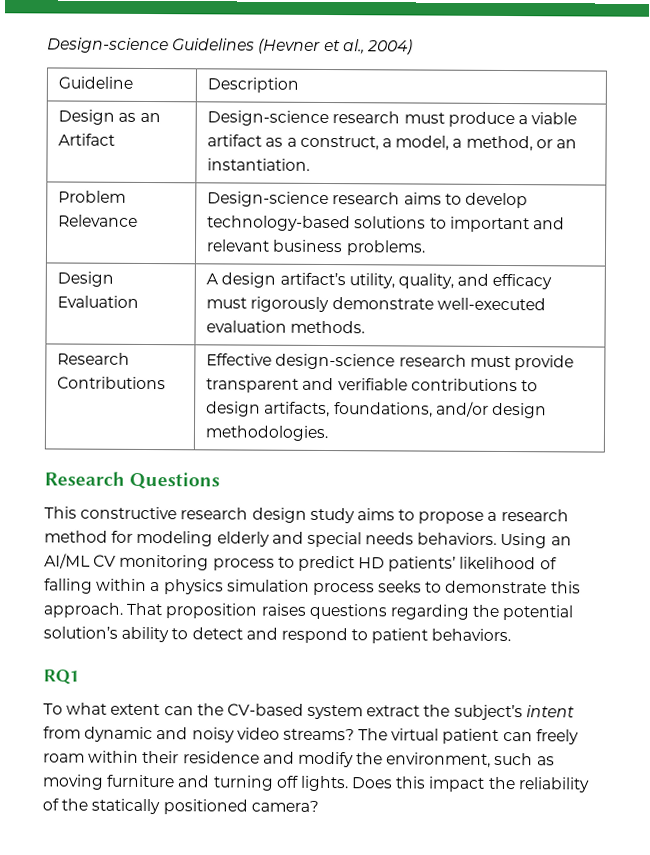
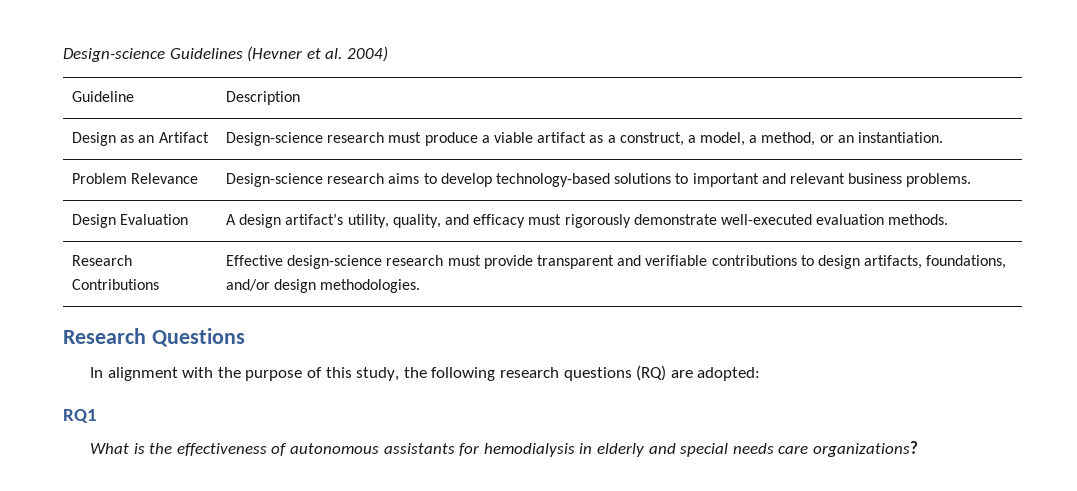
- Design-science Guidelines (Hevner et al., 2004)
+ Design-science Guidelines (Hevner et al. 2004)
- This constructive research design study aims to propose a research method for modeling elderly and special needs behaviors. Using an AI/ML CV monitoring process to predict HD patients’ likelihood of falling within a physics simulation process seeks to demonstrate this approach. That proposition raises questions regarding the potential solution’s ability to detect and respond to patient behaviors.
+ In alignment with the purpose of this study, the following research questions (RQ) are adopted:
  RQ1
- To what extent can the CV-based system extract the subject’s intent from dynamic and noisy video streams? The virtual patient can freely roam within their residence and modify the environment, such as moving furniture and turning off lights. Does this impact the reliability of the statically positioned camera?
+ What is the effectiveness of autonomous assistants for hemodialysis in elderly and special needs care organizations?

